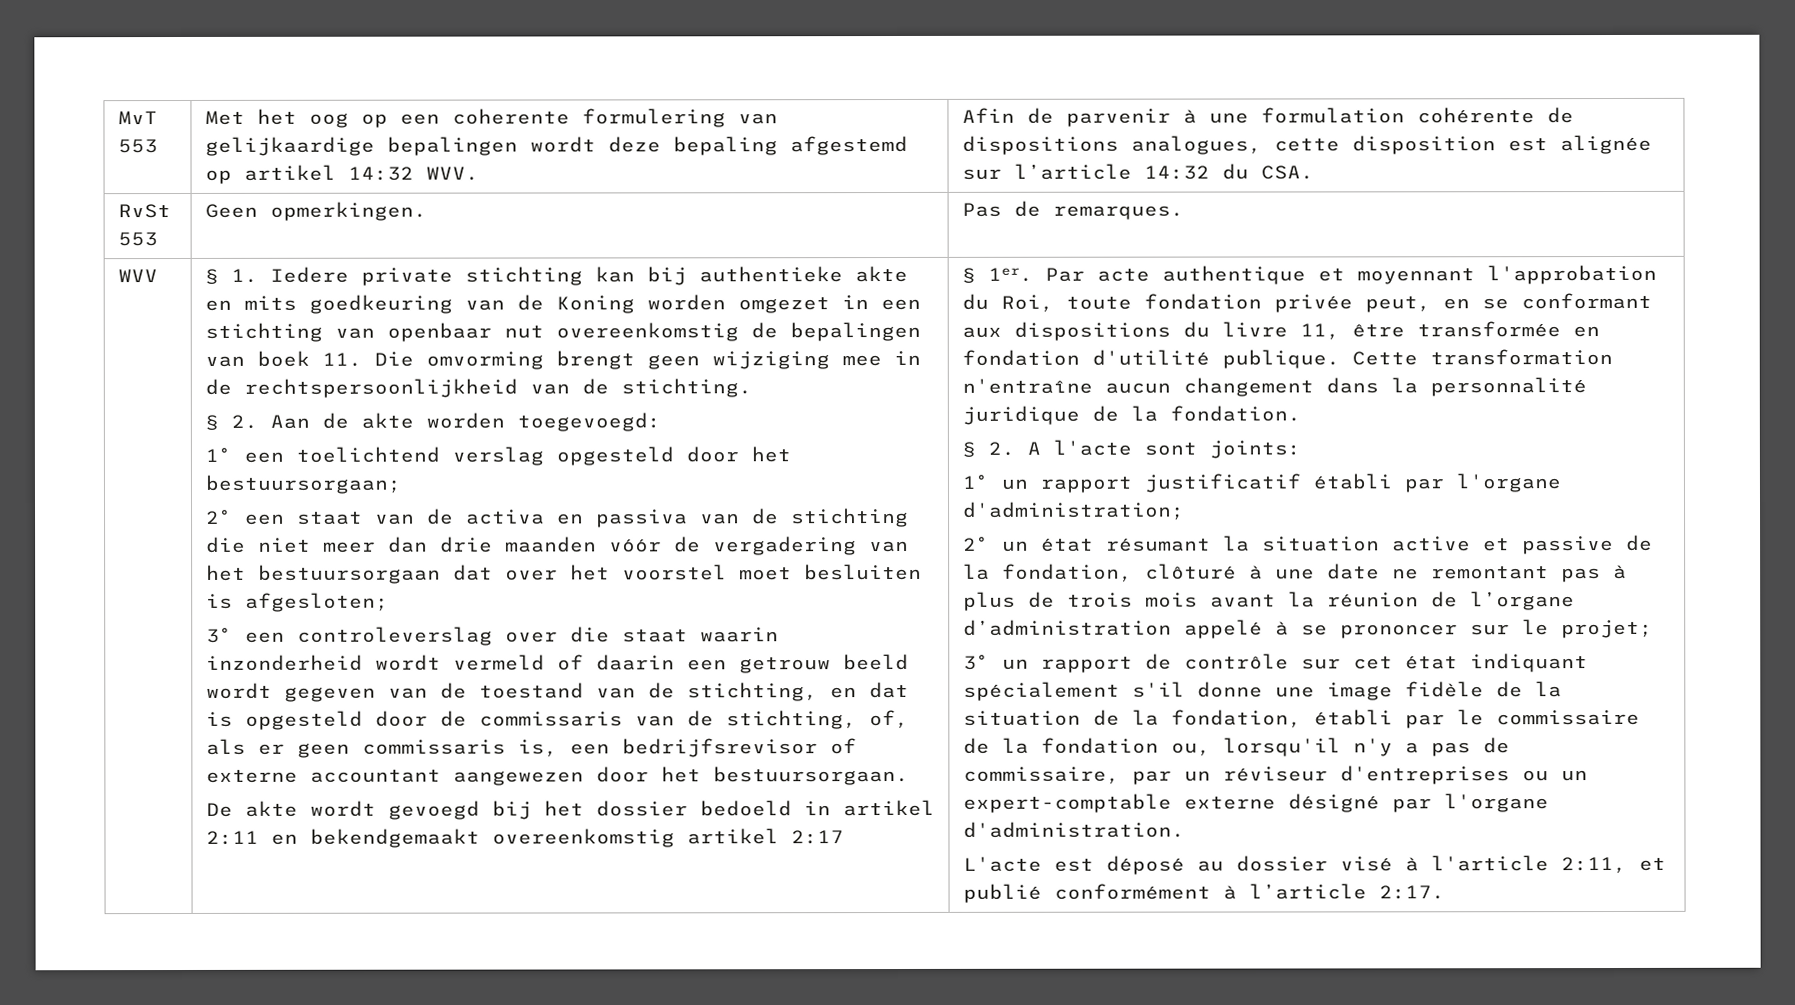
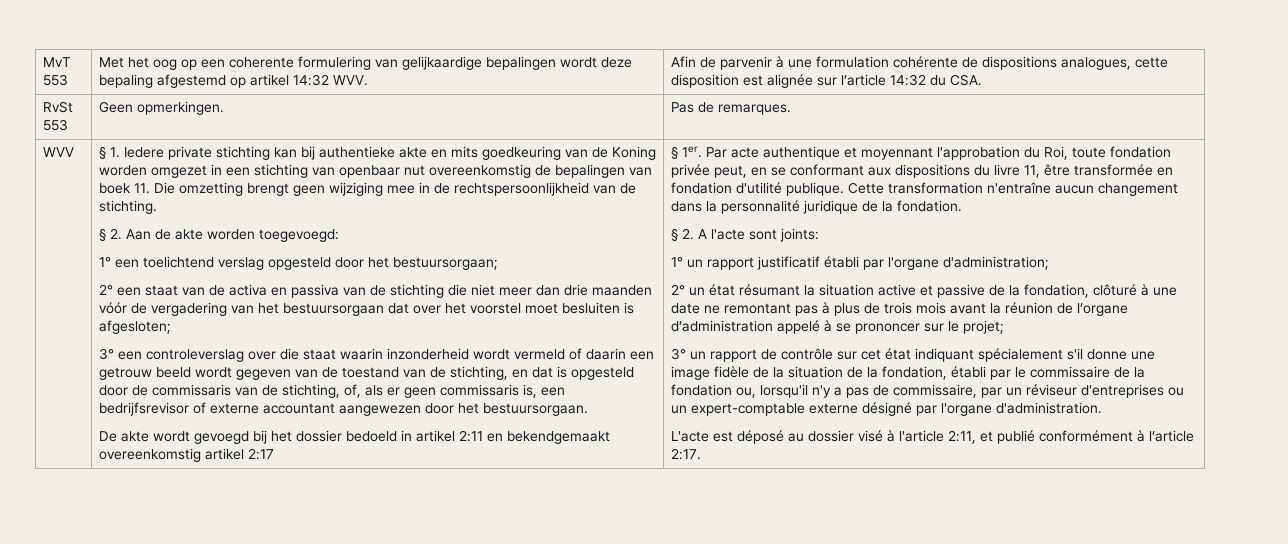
- § 1. Iedere private stichting kan bij authentieke akte en mits goedkeuring van de Koning worden omgezet in een stichting van openbaar nut overeenkomstig de bepalingen van boek 11. Die omvorming brengt geen wijziging mee in de rechtspersoonlijkheid van de stichting.
+ § 1. Iedere private stichting kan bij authentieke akte en mits goedkeuring van de Koning worden omgezet in een stichting van openbaar nut overeenkomstig de bepalingen van boek 11. Die omzetting brengt geen wijziging mee in de rechtspersoonlijkheid van de stichting.

